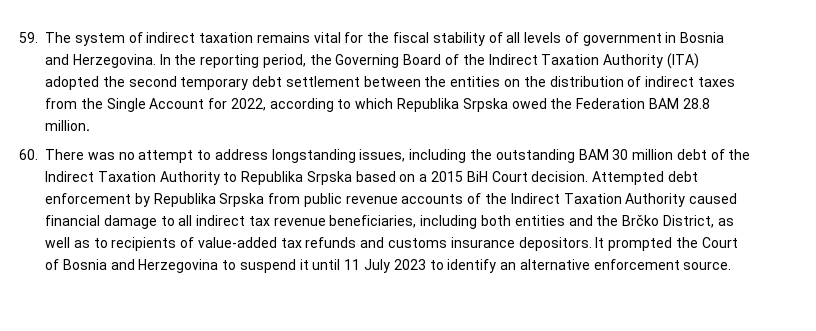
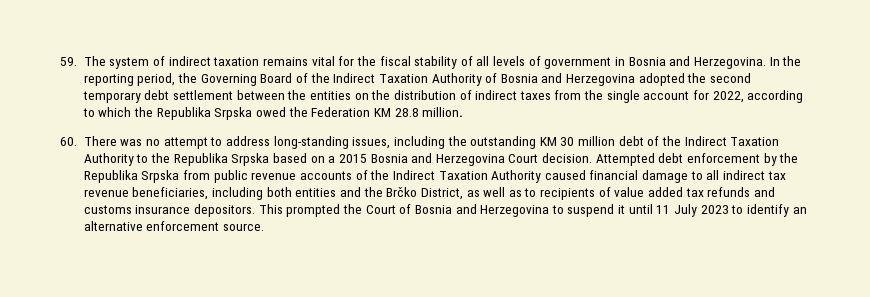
- In the reporting period, the Governing Board of the Indirect Taxation Authority (ITA) adopted the second temporary debt settlement between the entities on the distribution of indirect taxes from the Single Account for 2022, according to which Republika Srpska owed the Federation BAM 28.8 million.
+ In the reporting period, the Governing Board of the Indirect Taxation Authority of Bosnia and Herzegovina adopted the second temporary debt settlement between the entities on the distribution of indirect taxes from the single account for 2022, according to which the Republika Srpska owed the Federation KM 28.8 million.
- 60. There was no attempt to address longstanding issues, including the outstanding BAM 30 million debt of the Indirect Taxation Authority to Republika Srpska based on a 2015 BiH Court decision.
+ 60. There was no attempt to address long-standing issues, including the outstanding KM 30 million debt of the Indirect Taxation Authority to the Republika Srpska based on a 2015 Bosnia and Herzegovina Court decision.
- Attempted debt enforcement by Republika Srpska from public revenue accounts of the Indirect Taxation Authority caused financial damage to all indirect tax revenue beneficiaries, including both entities and the Brčko District, as well as to recipients of value-added tax refunds and customs insurance depositors.
+ Attempted debt enforcement by the Republika Srpska from public revenue accounts of the Indirect Taxation Authority caused financial damage to all indirect tax revenue beneficiaries, including both entities and the Brčko District, as well as to recipients of value added tax refunds and customs insurance depositors.
- It prompted the Court of Bosnia and Herzegovina to suspend it until 11 July 2023 to identify an alternative enforcement source.
+ This prompted the Court of Bosnia and Herzegovina to suspend it until 11 July 2023 to identify an alternative enforcement source.

